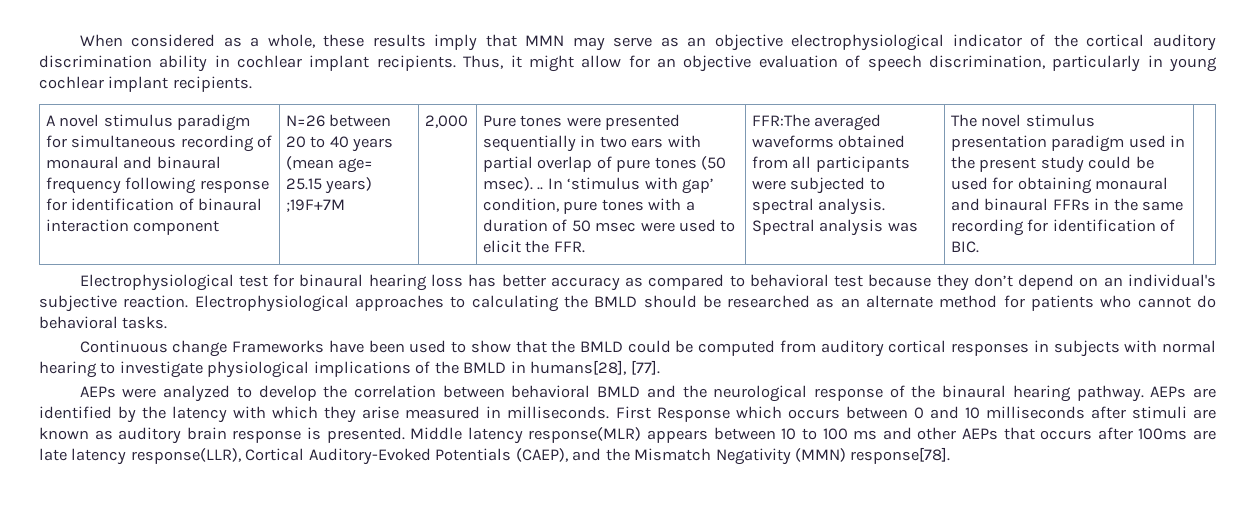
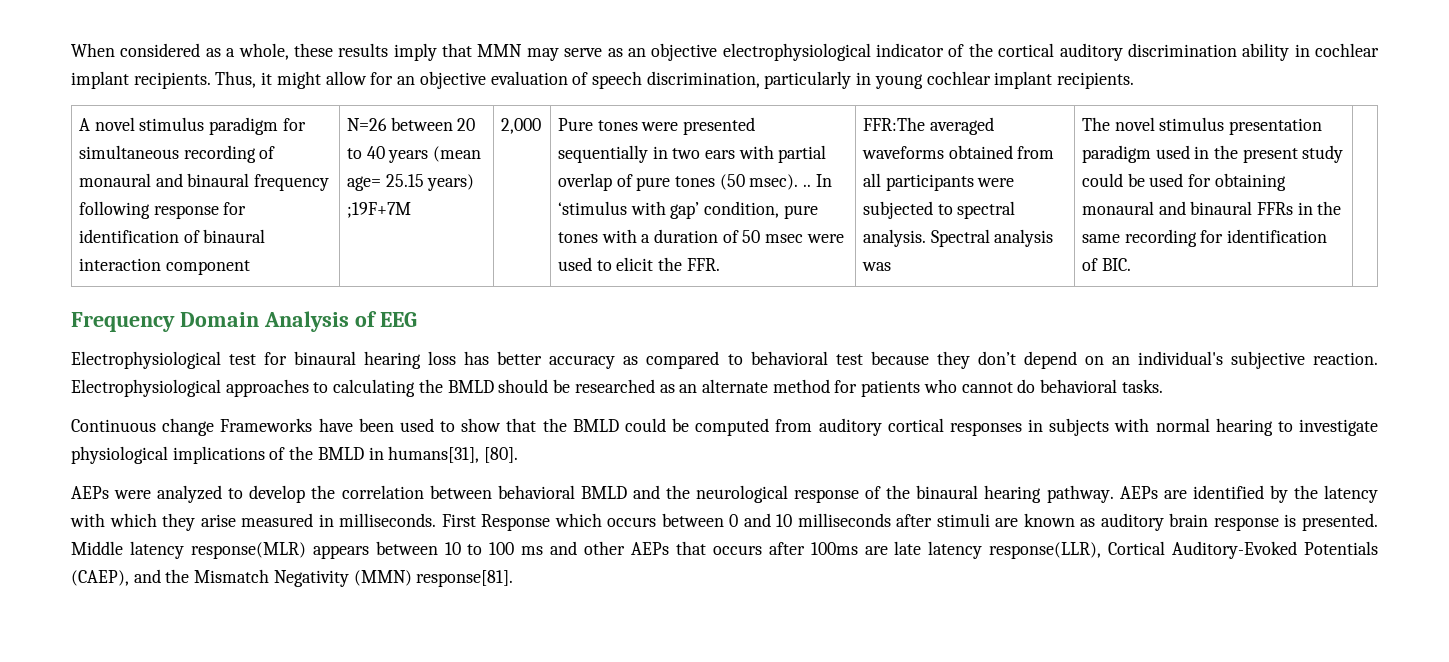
+ Frequency Domain Analysis of EEG
- Continuous change Frameworks have been used to show that the BMLD could be computed from auditory cortical responses in subjects with normal hearing to investigate physiological implications of the BMLD in humans[28], [77].
+ Continuous change Frameworks have been used to show that the BMLD could be computed from auditory cortical responses in subjects with normal hearing to investigate physiological implications of the BMLD in humans[31], [80].
- Middle latency response(MLR) appears between 10 to 100 ms and other AEPs that occurs after 100ms are late latency response(LLR), Cortical Auditory-Evoked Potentials (CAEP), and the Mismatch Negativity (MMN) response[78].
+ Middle latency response(MLR) appears between 10 to 100 ms and other AEPs that occurs after 100ms are late latency response(LLR), Cortical Auditory-Evoked Potentials (CAEP), and the Mismatch Negativity (MMN) response[81].

